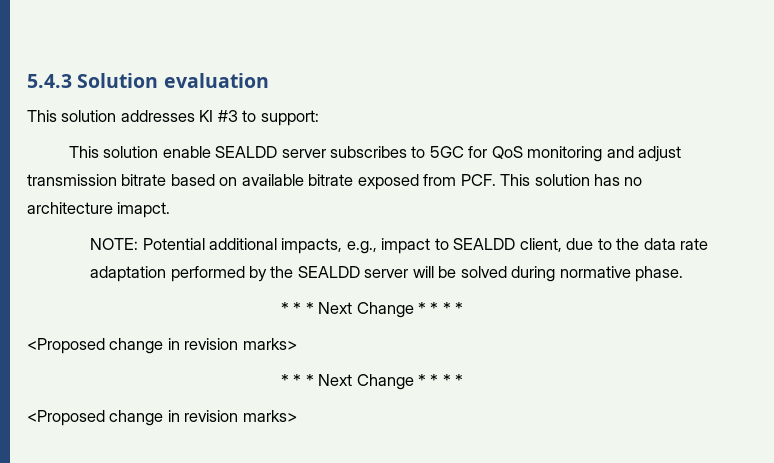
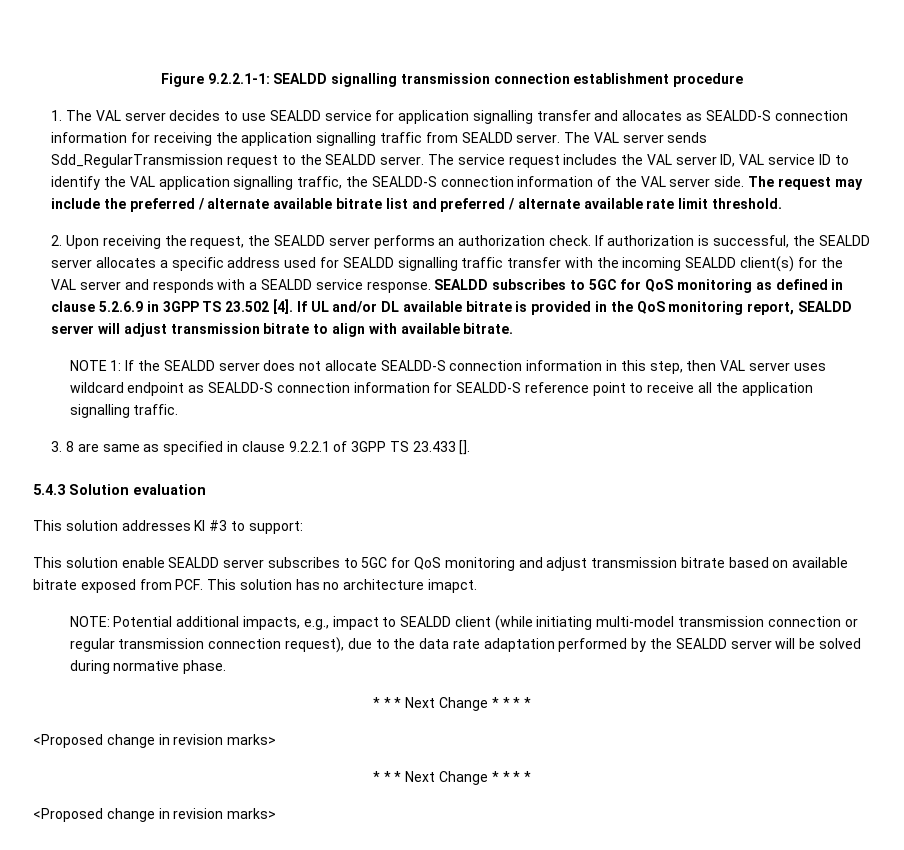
+ Figure 9.2.2.1-1: SEALDD signalling transmission connection establishment procedure
+ 1. The VAL server decides to use SEALDD service for application signalling transfer and allocates as SEALDD-S connection information for receiving the application signalling traffic from SEALDD server. The VAL server sends Sdd_RegularTransmission request to the SEALDD server. The service request includes the VAL server ID, VAL service ID to identify the VAL application signalling traffic, the SEALDD-S connection information of the VAL server side. The request may include the preferred / alternate available bitrate list and preferred / alternate available rate limit threshold.
+ 2. Upon receiving the request, the SEALDD server performs an authorization check. If authorization is successful, the SEALDD server allocates a specific address used for SEALDD signalling traffic transfer with the incoming SEALDD client(s) for the VAL server and responds with a SEALDD service response. SEALDD subscribes to 5GC for QoS monitoring as defined in clause 5.2.6.9 in 3GPP TS 23.502 [4]. If UL and/or DL available bitrate is provided in the QoS monitoring report, SEALDD server will adjust transmission bitrate to align with available bitrate.
+ NOTE 1: If the SEALDD server does not allocate SEALDD-S connection information in this step, then VAL server uses wildcard endpoint as SEALDD-S connection information for SEALDD-S reference point to receive all the application signalling traffic.
+ 3. 8 are same as specified in clause 9.2.2.1 of 3GPP TS 23.433 [].
- NOTE: Potential additional impacts, e.g., impact to SEALDD client, due to the data rate adaptation performed by the SEALDD server will be solved during normative phase.
+ NOTE: Potential additional impacts, e.g., impact to SEALDD client (while initiating multi-model transmission connection or regular transmission connection request), due to the data rate adaptation performed by the SEALDD server will be solved during normative phase.

